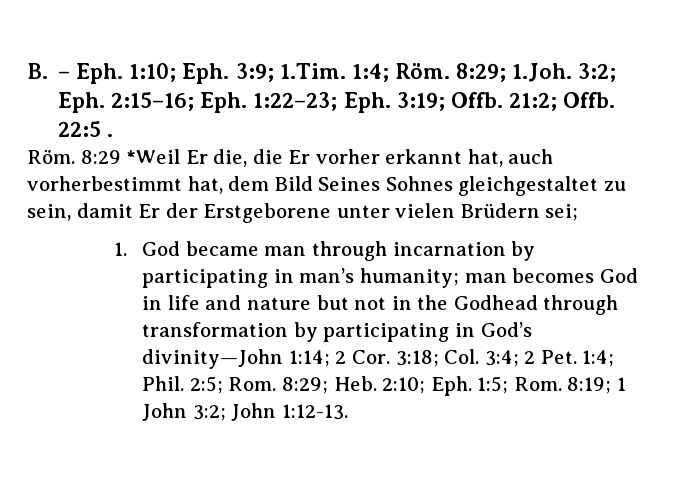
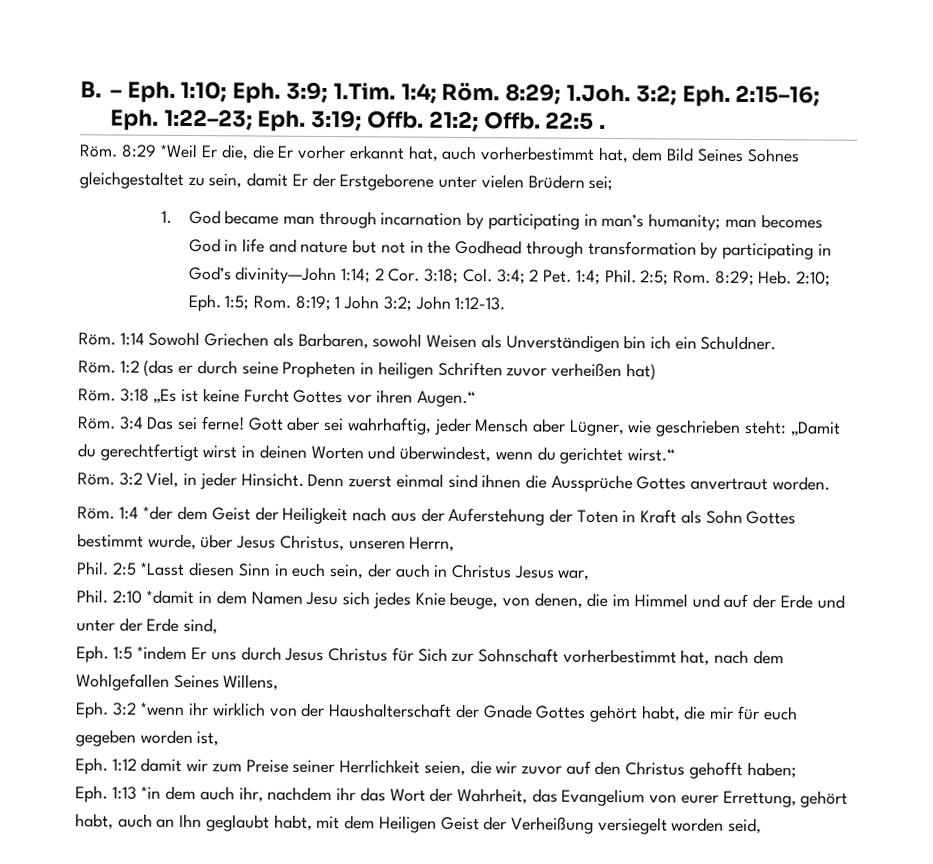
+ Röm. 1:14 Sowohl Griechen als Barbaren, sowohl Weisen als Unverständigen bin ich ein Schuldner.
+ Röm. 1:2 (das er durch seine Propheten in heiligen Schriften zuvor verheißen hat)
+ Röm. 3:18 „Es ist keine Furcht Gottes vor ihren Augen.“
+ Röm. 3:4 Das sei ferne! Gott aber sei wahrhaftig, jeder Mensch aber Lügner, wie geschrieben steht: „Damit du gerechtfertigt wirst in deinen Worten und überwindest, wenn du gerichtet wirst.“
+ Röm. 3:2 Viel, in jeder Hinsicht. Denn zuerst einmal sind ihnen die Aussprüche Gottes anvertraut worden.
+ Röm. 1:4 *der dem Geist der Heiligkeit nach aus der Auferstehung der Toten in Kraft als Sohn Gottes bestimmt wurde, über Jesus Christus, unseren Herrn,
+ Phil. 2:5 *Lasst diesen Sinn in euch sein, der auch in Christus Jesus war,
+ Phil. 2:10 *damit in dem Namen Jesu sich jedes Knie beuge, von denen, die im Himmel und auf der Erde und unter der Erde sind,
+ Eph. 1:5 *indem Er uns durch Jesus Christus für Sich zur Sohnschaft vorherbestimmt hat, nach dem Wohlgefallen Seines Willens,
+ Eph. 3:2 *wenn ihr wirklich von der Haushalterschaft der Gnade Gottes gehört habt, die mir für euch gegeben worden ist,
+ Eph. 1:12 damit wir zum Preise seiner Herrlichkeit seien, die wir zuvor auf den Christus gehofft haben;
+ Eph. 1:13 *in dem auch ihr, nachdem ihr das Wort der Wahrheit, das Evangelium von eurer Errettung, gehört habt, auch an Ihn geglaubt habt, mit dem Heiligen Geist der Verheißung versiegelt worden seid,

